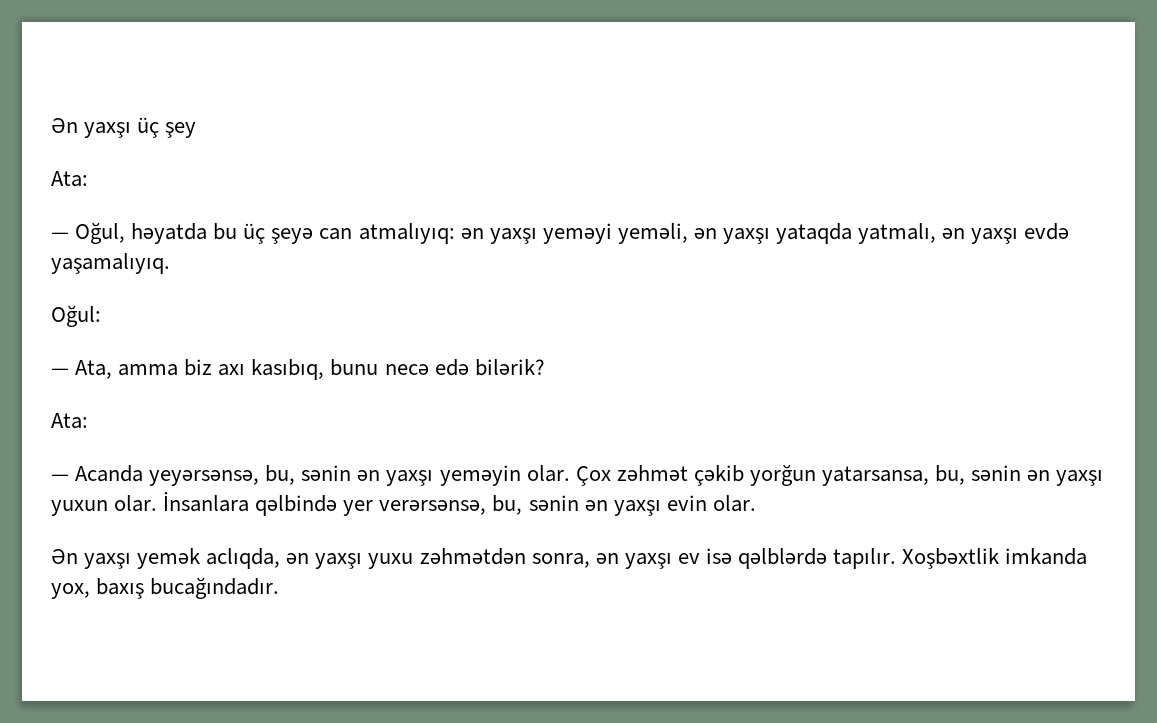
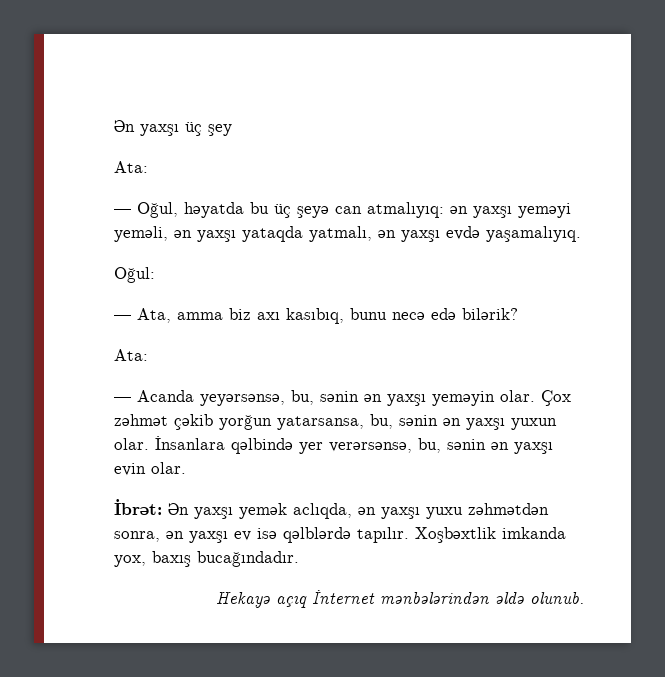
- Ən yaxşı yemək aclıqda, ən yaxşı yuxu zəhmətdən sonra, ən yaxşı ev isə qəlblərdə tapılır.
+ İbrət: Ən yaxşı yemək aclıqda, ən yaxşı yuxu zəhmətdən sonra, ən yaxşı ev isə qəlblərdə tapılır.
+ Hekayə açıq İnternet mənbələrindən əldə olunub.

